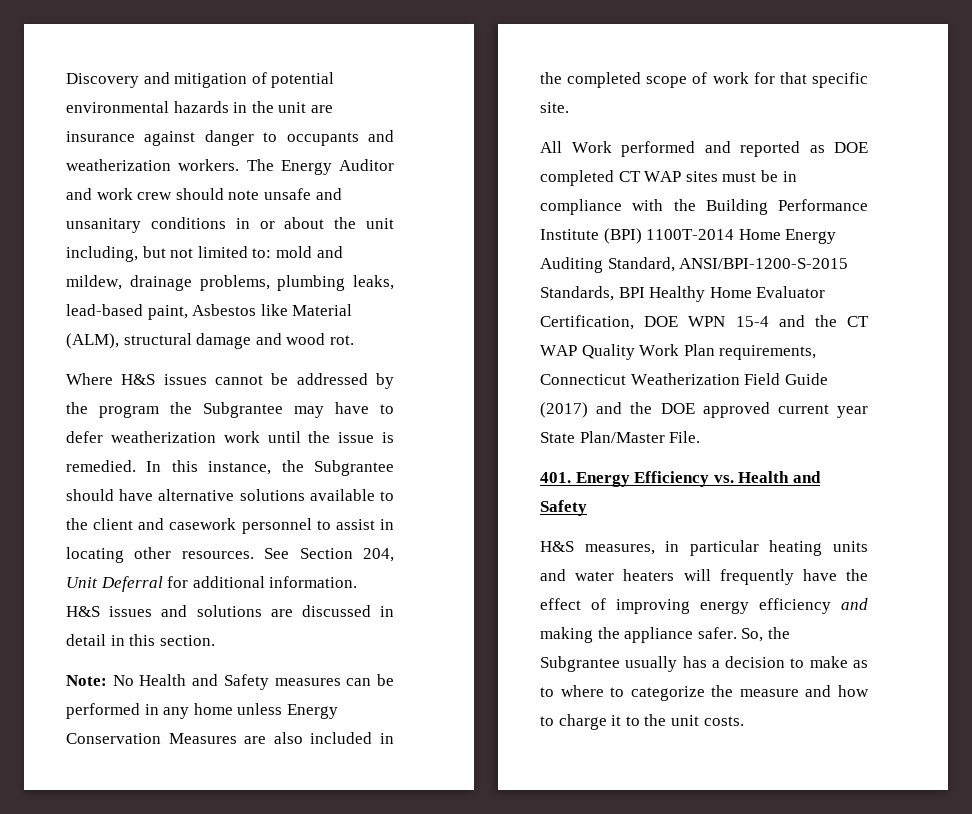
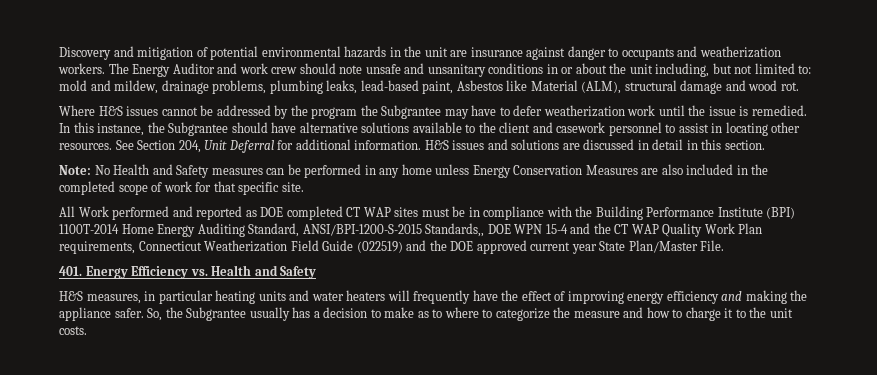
- All Work performed and reported as DOE completed CT WAP sites must be in compliance with the Building Performance Institute (BPI) 1100T-2014 Home Energy Auditing Standard, ANSI/BPI-1200-S-2015 Standards, BPI Healthy Home Evaluator Certification, DOE WPN 15-4 and the CT WAP Quality Work Plan requirements, Connecticut Weatherization Field Guide (2017) and the DOE approved current year State Plan/Master File.
+ All Work performed and reported as DOE completed CT WAP sites must be in compliance with the Building Performance Institute (BPI) 1100T-2014 Home Energy Auditing Standard, ANSI/BPI-1200-S-2015 Standards,, DOE WPN 15-4 and the CT WAP Quality Work Plan requirements, Connecticut Weatherization Field Guide (022519) and the DOE approved current year State Plan/Master File.

